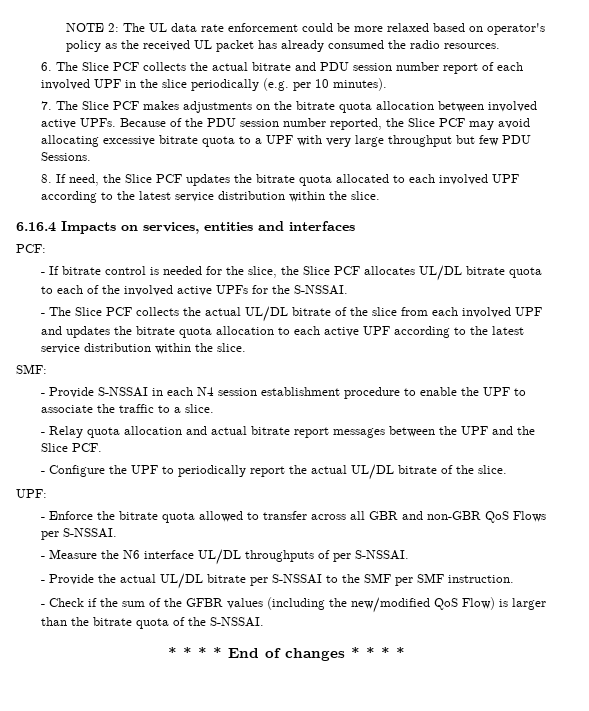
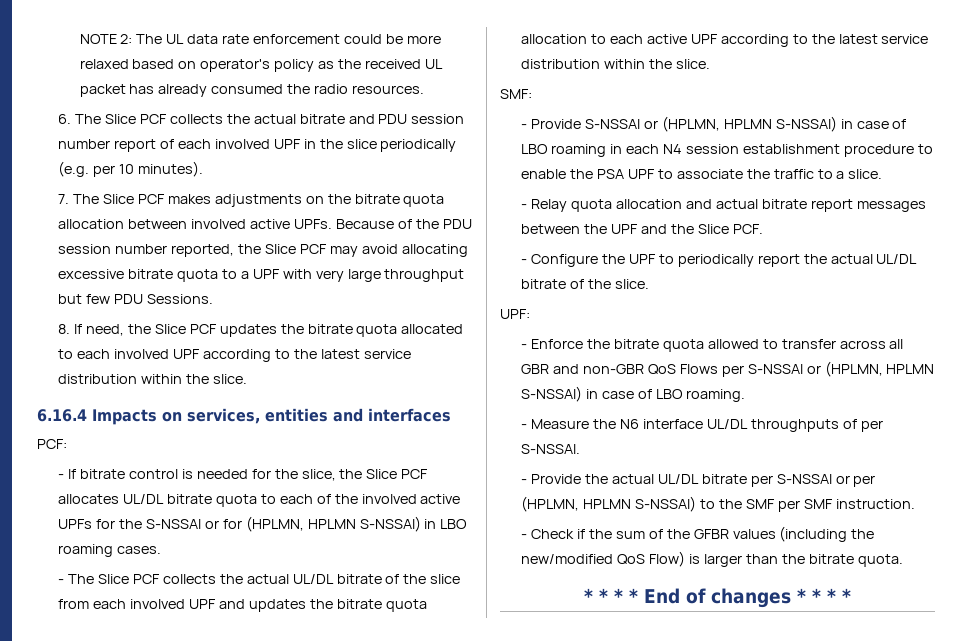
- - If bitrate control is needed for the slice, the Slice PCF allocates UL/DL bitrate quota to each of the involved active UPFs for the S-NSSAI.
+ - If bitrate control is needed for the slice, the Slice PCF allocates UL/DL bitrate quota to each of the involved active UPFs for the S-NSSAI or for (HPLMN, HPLMN S-NSSAI) in LBO roaming cases.
- - Provide S-NSSAI in each N4 session establishment procedure to enable the UPF to associate the traffic to a slice.
+ - Provide S-NSSAI or (HPLMN, HPLMN S-NSSAI) in case of LBO roaming in each N4 session establishment procedure to enable the PSA UPF to associate the traffic to a slice.
- - Enforce the bitrate quota allowed to transfer across all GBR and non-GBR QoS Flows per S-NSSAI.
+ - Enforce the bitrate quota allowed to transfer across all GBR and non-GBR QoS Flows per S-NSSAI or (HPLMN, HPLMN S-NSSAI) in case of LBO roaming.
- - Provide the actual UL/DL bitrate per S-NSSAI to the SMF per SMF instruction.
+ - Provide the actual UL/DL bitrate per S-NSSAI or per (HPLMN, HPLMN S-NSSAI) to the SMF per SMF instruction.
- - Check if the sum of the GFBR values (including the new/modified QoS Flow) is larger than the bitrate quota of the S-NSSAI.
+ - Check if the sum of the GFBR values (including the new/modified QoS Flow) is larger than the bitrate quota.

